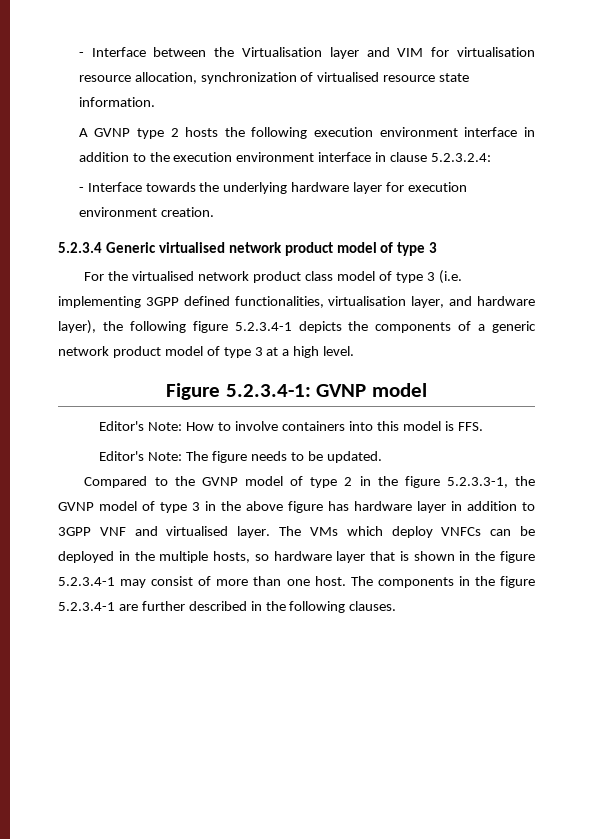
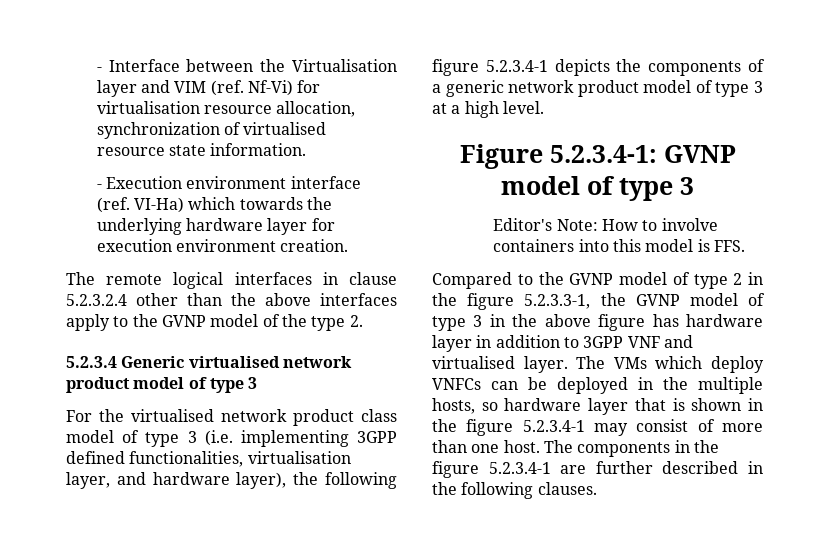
- - Interface between the Virtualisation layer and VIM for virtualisation resource allocation, synchronization of virtualised resource state information.
+ - Interface between the Virtualisation layer and VIM (ref. Nf-Vi) for virtualisation resource allocation, synchronization of virtualised resource state information.
- A GVNP type 2 hosts the following execution environment interface in addition to the execution environment interface in clause 5.2.3.2.4:
- - Interface towards the underlying hardware layer for execution environment creation.
+ - Execution environment interface (ref. VI-Ha) which towards the underlying hardware layer for execution environment creation.
+ The remote logical interfaces in clause 5.2.3.2.4 other than the above interfaces apply to the GVNP model of the type 2.
- Figure 5.2.3.4-1: GVNP model
+ Figure 5.2.3.4-1: GVNP model of type 3
- Editor's Note: The figure needs to be updated.

